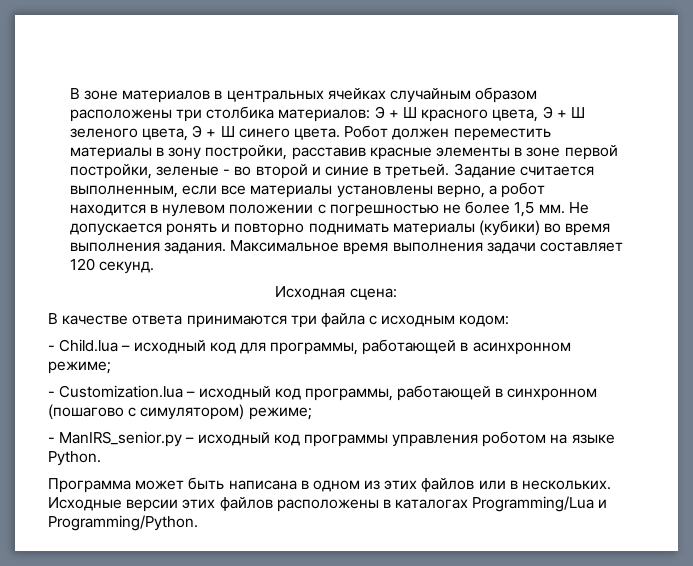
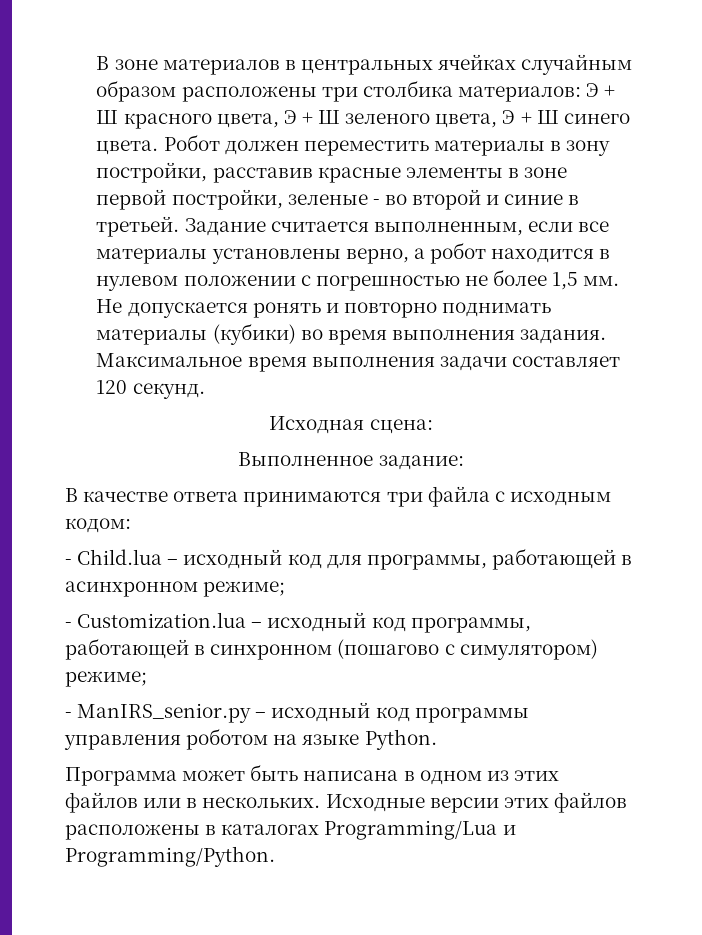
+ Выполненное задание:

